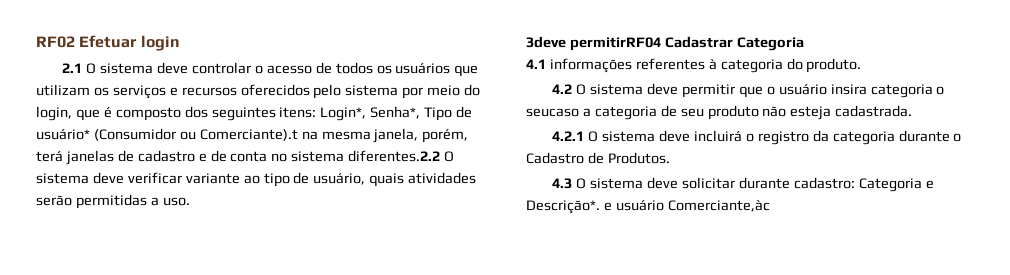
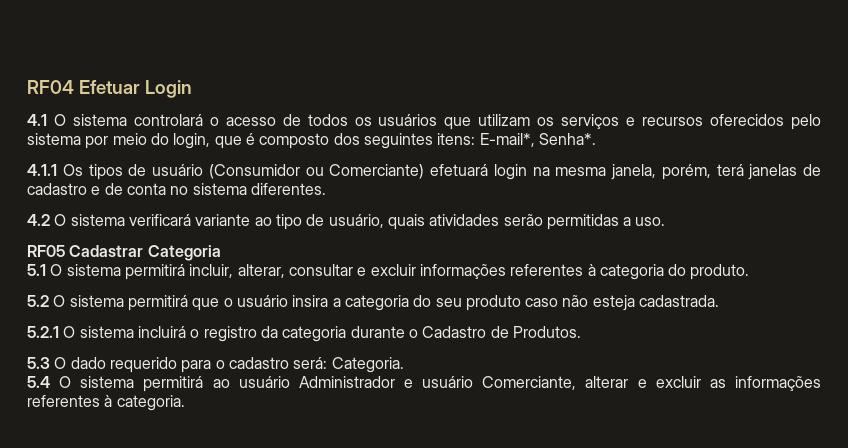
- RF02 Efetuar login
- 2.1 O sistema deve controlar o acesso de todos os usuários que utilizam os serviços e recursos oferecidos pelo sistema por meio do login, que é composto dos seguintes itens: Login*, Senha*, Tipo de usuário* (Consumidor ou Comerciante).t na mesma janela, porém, terá janelas de cadastro e de conta no sistema diferentes.2.2 O sistema deve verificar variante ao tipo de usuário, quais atividades serão permitidas a uso.
+ RF04 Efetuar Login
+ 4.1 O sistema controlará o acesso de todos os usuários que utilizam os serviços e recursos oferecidos pelo sistema por meio do login, que é composto dos seguintes itens: E-mail*, Senha*.
+ 4.1.1 Os tipos de usuário (Consumidor ou Comerciante) efetuará login na mesma janela, porém, terá janelas de cadastro e de conta no sistema diferentes.
+ 4.2 O sistema verificará variante ao tipo de usuário, quais atividades serão permitidas a uso.
- 3deve permitirRF04 Cadastrar Categoria
+ RF05 Cadastrar Categoria
- 4.1 informações referentes à categoria do produto.
+ 5.1 O sistema permitirá incluir, alterar, consultar e excluir informações referentes à categoria do produto.
- 4.2 O sistema deve permitir que o usuário insira categoria o seucaso a categoria de seu produto não esteja cadastrada.
+ 5.2 O sistema permitirá que o usuário insira a categoria do seu produto caso não esteja cadastrada.
- 4.2.1 O sistema deve incluirá o registro da categoria durante o Cadastro de Produtos.
+ 5.2.1 O sistema incluirá o registro da categoria durante o Cadastro de Produtos.
- 4.3 O sistema deve solicitar durante cadastro: Categoria e Descrição*. e usuário Comerciante,àc
+ 5.3 O dado requerido para o cadastro será: Categoria.
+ 5.4 O sistema permitirá ao usuário Administrador e usuário Comerciante, alterar e excluir as informações referentes à categoria.

